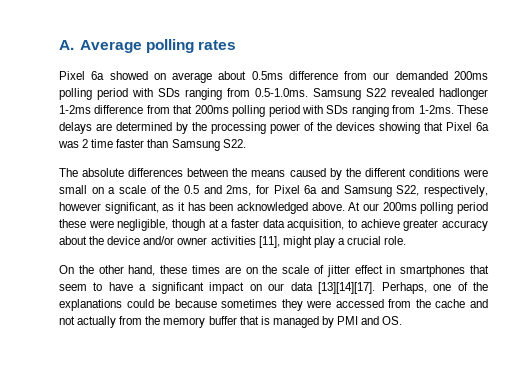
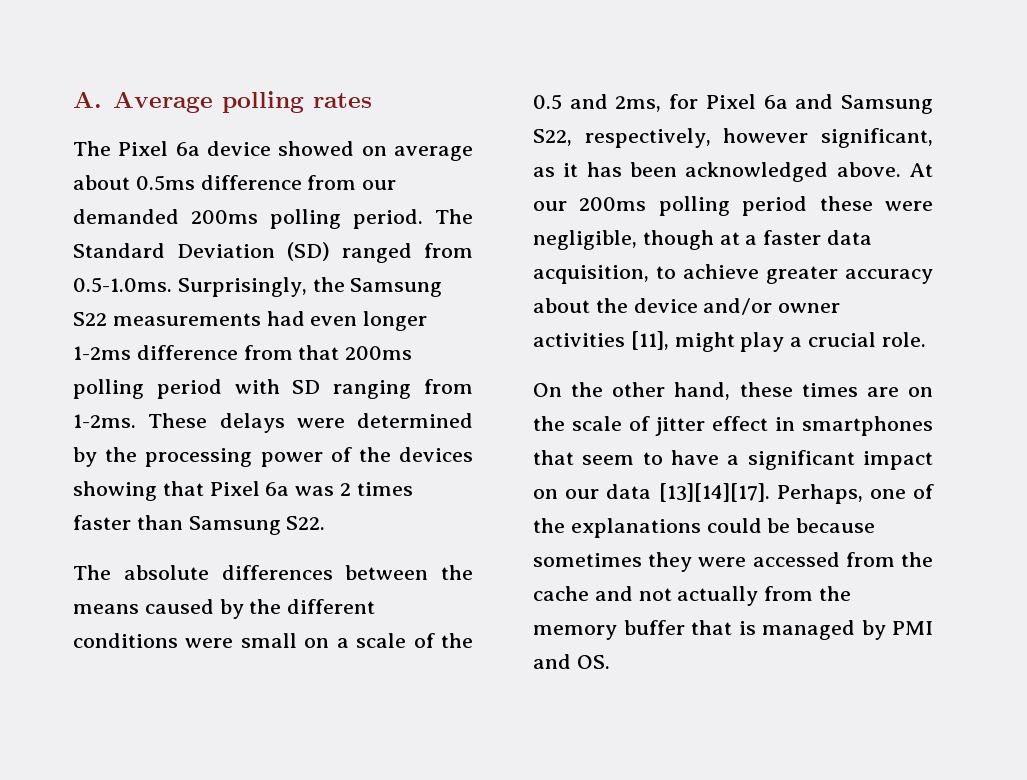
- Pixel 6a showed on average about 0.5ms difference from our demanded 200ms polling period with SDs ranging from 0.5-1.0ms. Samsung S22 revealed hadlonger 1-2ms difference from that 200ms polling period with SDs ranging from 1-2ms.
+ The Pixel 6a device showed on average about 0.5ms difference from our demanded 200ms polling period. The Standard Deviation (SD) ranged from 0.5-1.0ms. Surprisingly, the Samsung S22 measurements had even longer 1-2ms difference from that 200ms polling period with SD ranging from 1-2ms.
- These delays are determined by the processing power of the devices showing that Pixel 6a was 2 time faster than Samsung S22.
+ These delays were determined by the processing power of the devices showing that Pixel 6a was 2 times faster than Samsung S22.

